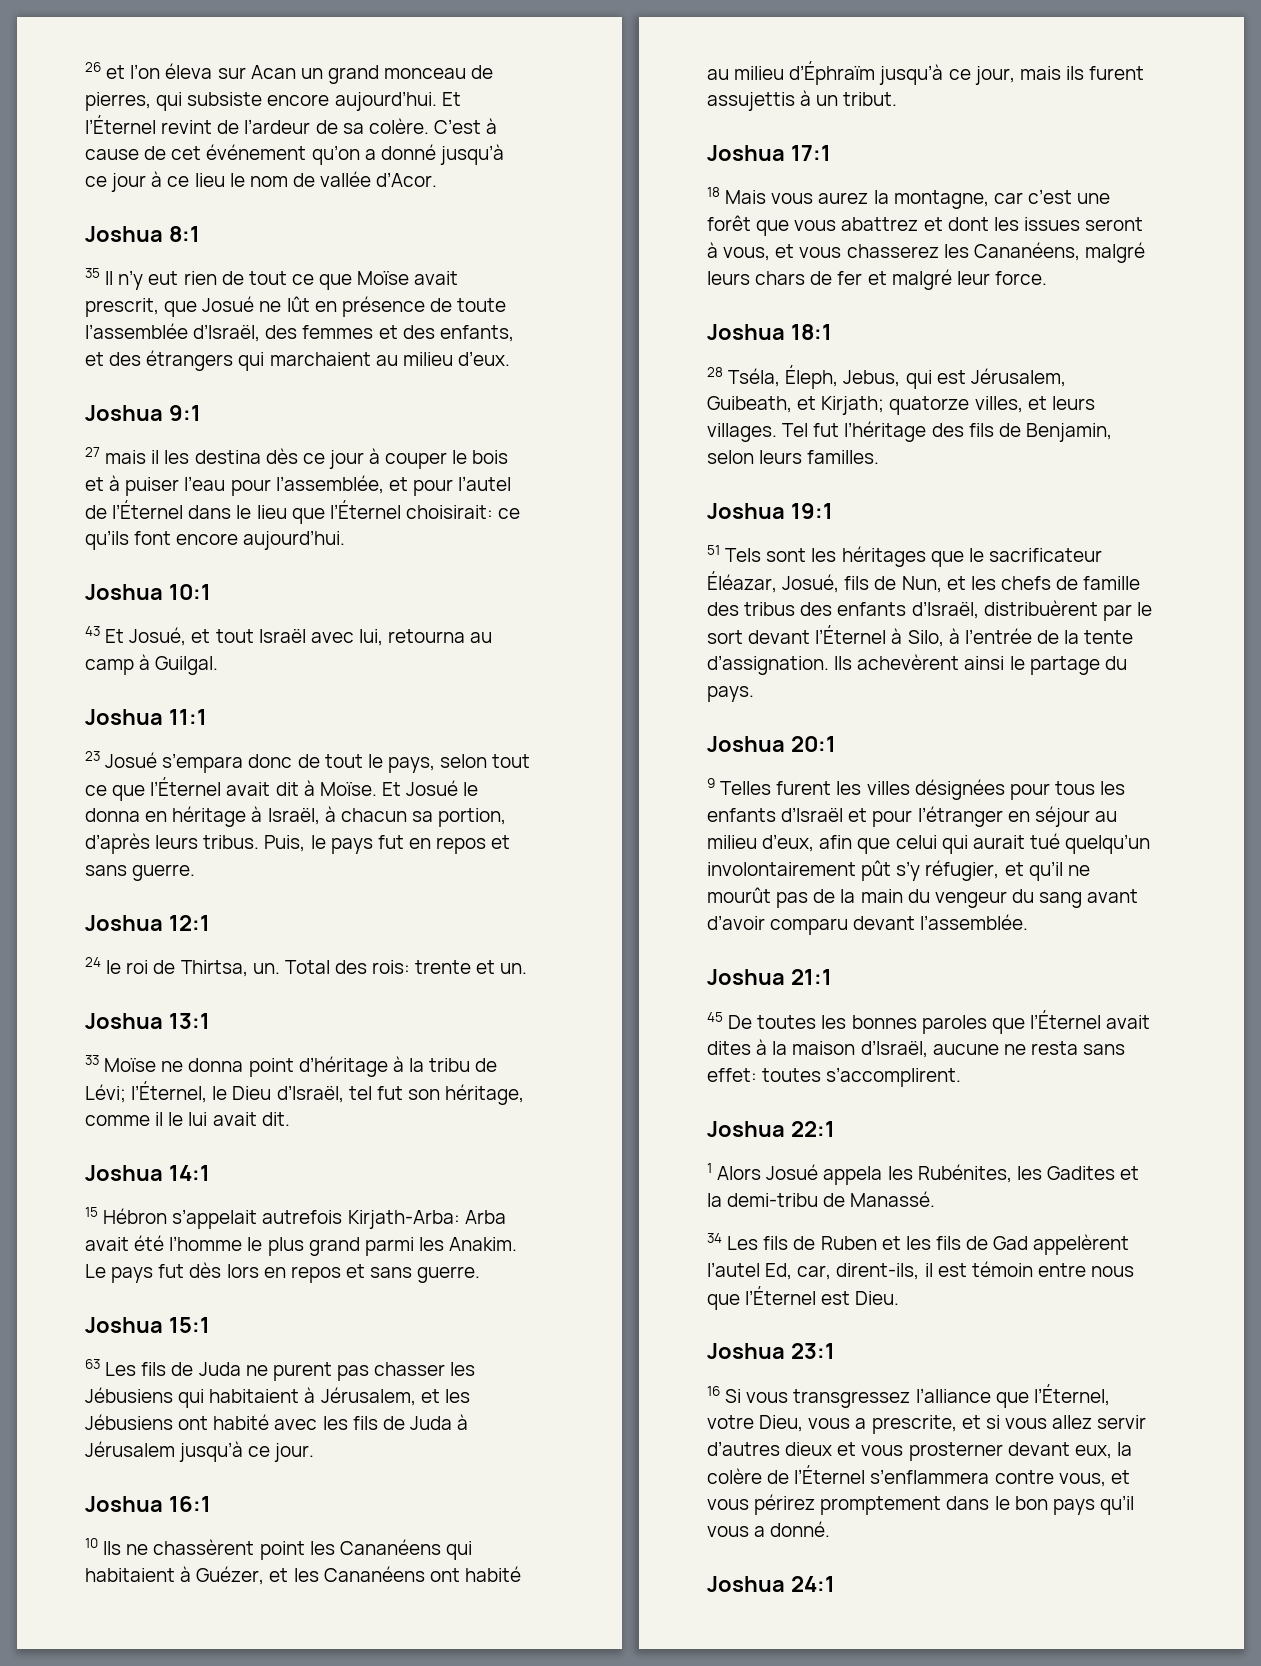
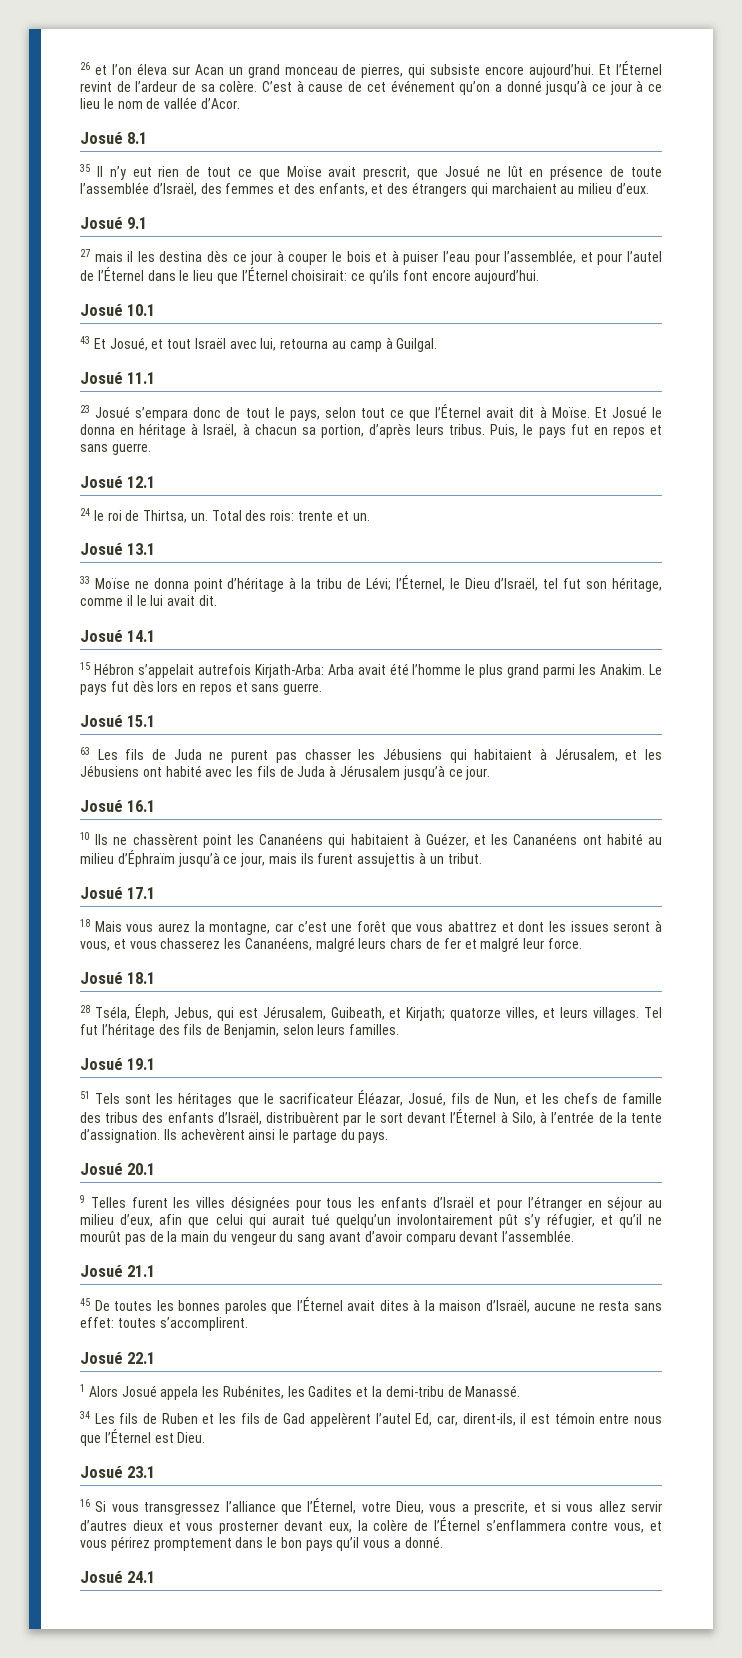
- Joshua 8:1
+ Josué 8.1
- Joshua 9:1
+ Josué 9.1
- Joshua 10:1
+ Josué 10.1
- Joshua 11:1
+ Josué 11.1
- Joshua 12:1
+ Josué 12.1
- Joshua 13:1
+ Josué 13.1
- Joshua 14:1
+ Josué 14.1
- Joshua 15:1
+ Josué 15.1
- Joshua 16:1
+ Josué 16.1
- Joshua 17:1
+ Josué 17.1
- Joshua 18:1
+ Josué 18.1
- Joshua 19:1
+ Josué 19.1
- Joshua 20:1
+ Josué 20.1
- Joshua 21:1
+ Josué 21.1
- Joshua 22:1
+ Josué 22.1
- Joshua 23:1
+ Josué 23.1
- Joshua 24:1
+ Josué 24.1

